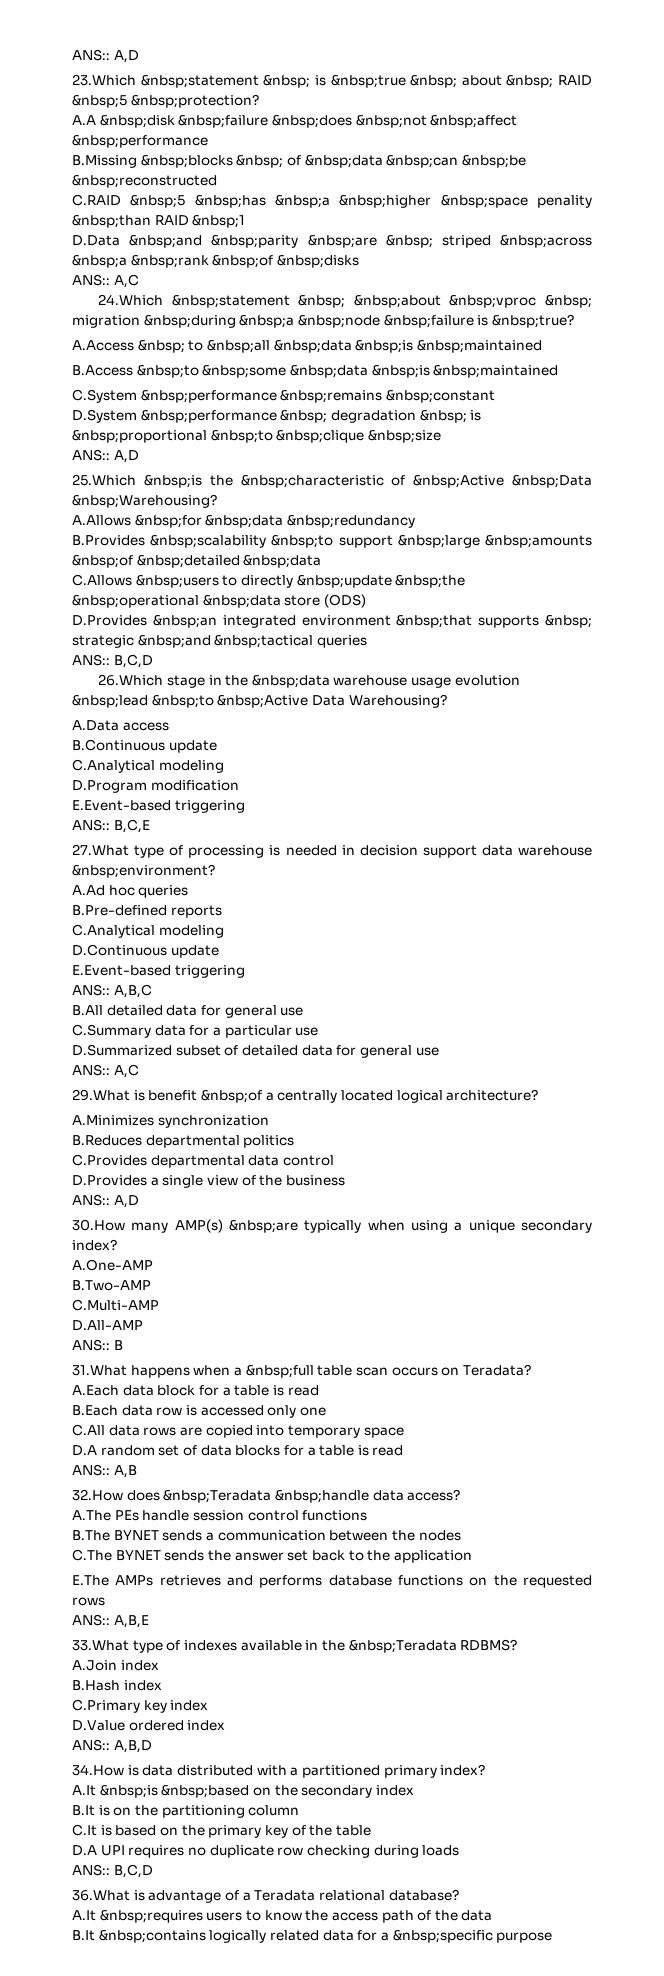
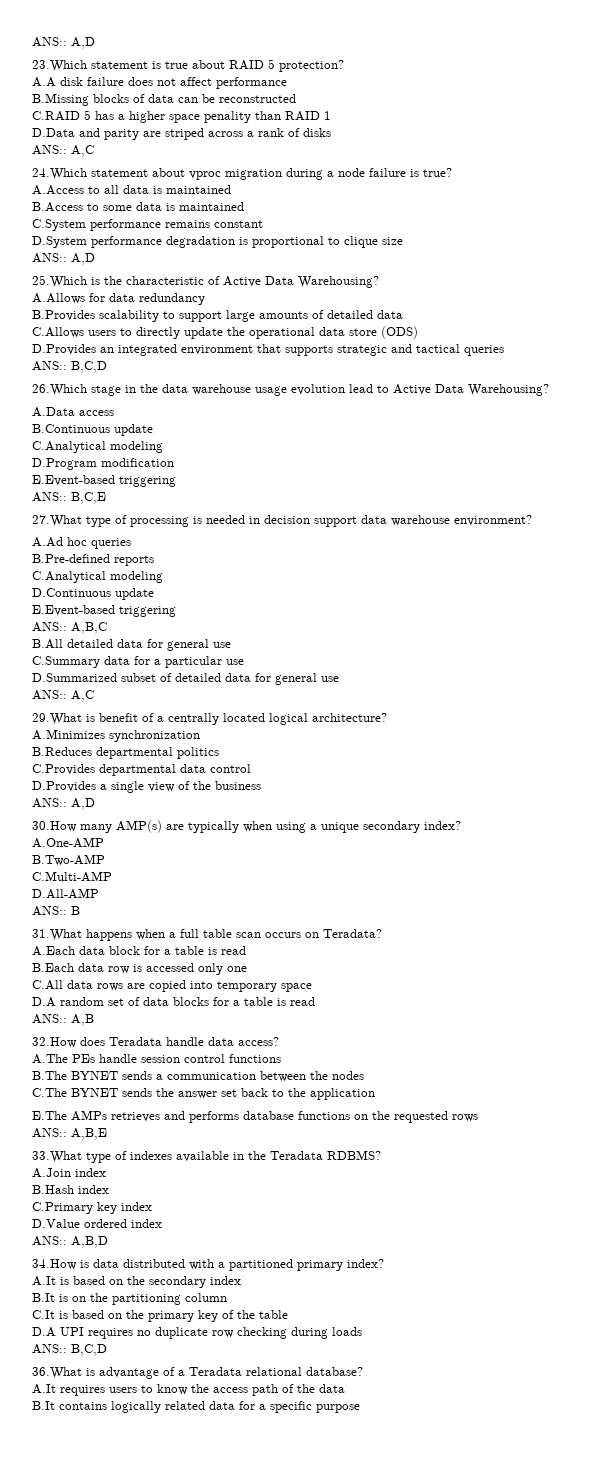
- 23.Which &nbsp;statement &nbsp; is &nbsp;true &nbsp; about &nbsp; RAID &nbsp;5 &nbsp;protection?
- A.A &nbsp;disk &nbsp;failure &nbsp;does &nbsp;not &nbsp;affect &nbsp;performance
- B.Missing &nbsp;blocks &nbsp; of &nbsp;data &nbsp;can &nbsp;be &nbsp;reconstructed
- C.RAID &nbsp;5 &nbsp;has &nbsp;a &nbsp;higher &nbsp;space penality &nbsp;than RAID &nbsp;1
- D.Data &nbsp;and &nbsp;parity &nbsp;are &nbsp; striped &nbsp;across &nbsp;a &nbsp;rank &nbsp;of &nbsp;disks
+ 23.Which statement is true about RAID 5 protection?
+ A.A disk failure does not affect performance
+ B.Missing blocks of data can be reconstructed
+ C.RAID 5 has a higher space penality than RAID 1
+ D.Data and parity are striped across a rank of disks
  ANS:: A,C
- 24.Which &nbsp;statement &nbsp; &nbsp;about &nbsp;vproc &nbsp; migration &nbsp;during &nbsp;a &nbsp;node &nbsp;failure is &nbsp;true?
- A.Access &nbsp; to &nbsp;all &nbsp;data &nbsp;is &nbsp;maintained
- B.Access &nbsp;to &nbsp;some &nbsp;data &nbsp;is &nbsp;maintained
- C.System &nbsp;performance &nbsp;remains &nbsp;constant
- D.System &nbsp;performance &nbsp; degradation &nbsp; is &nbsp;proportional &nbsp;to &nbsp;clique &nbsp;size
+ 24.Which statement about vproc migration during a node failure is true?
+ A.Access to all data is maintained
+ B.Access to some data is maintained
+ C.System performance remains constant
+ D.System performance degradation is proportional to clique size
  ANS:: A,D
- 25.Which &nbsp;is the &nbsp;characteristic of &nbsp;Active &nbsp;Data &nbsp;Warehousing?
- A.Allows &nbsp;for &nbsp;data &nbsp;redundancy
- B.Provides &nbsp;scalability &nbsp;to support &nbsp;large &nbsp;amounts &nbsp;of &nbsp;detailed &nbsp;data
+ 25.Which is the characteristic of Active Data Warehousing?
+ A.Allows for data redundancy
+ B.Provides scalability to support large amounts of detailed data
- C.Allows &nbsp;users to directly &nbsp;update &nbsp;the &nbsp;operational &nbsp;data store (ODS)
+ C.Allows users to directly update the operational data store (ODS)
- D.Provides &nbsp;an integrated environment &nbsp;that supports &nbsp; strategic &nbsp;and &nbsp;tactical queries
+ D.Provides an integrated environment that supports strategic and tactical queries
- 26.Which stage in the &nbsp;data warehouse usage evolution &nbsp;lead &nbsp;to &nbsp;Active Data Warehousing?
+ 26.Which stage in the data warehouse usage evolution lead to Active Data Warehousing?
- 27.What type of processing is needed in decision support data warehouse &nbsp;environment?
+ 27.What type of processing is needed in decision support data warehouse environment?
- 29.What is benefit &nbsp;of a centrally located logical architecture?
+ 29.What is benefit of a centrally located logical architecture?
- 30.How many AMP(s) &nbsp;are typically when using a unique secondary index?
+ 30.How many AMP(s) are typically when using a unique secondary index?
- 31.What happens when a &nbsp;full table scan occurs on Teradata?
+ 31.What happens when a full table scan occurs on Teradata?
- 32.How does &nbsp;Teradata &nbsp;handle data access?
+ 32.How does Teradata handle data access?
- 33.What type of indexes available in the &nbsp;Teradata RDBMS?
+ 33.What type of indexes available in the Teradata RDBMS?
- A.It &nbsp;is &nbsp;based on the secondary index
+ A.It is based on the secondary index
- A.It &nbsp;requires users to know the access path of the data
+ A.It requires users to know the access path of the data
- B.It &nbsp;contains logically related data for a &nbsp;specific purpose
+ B.It contains logically related data for a specific purpose

